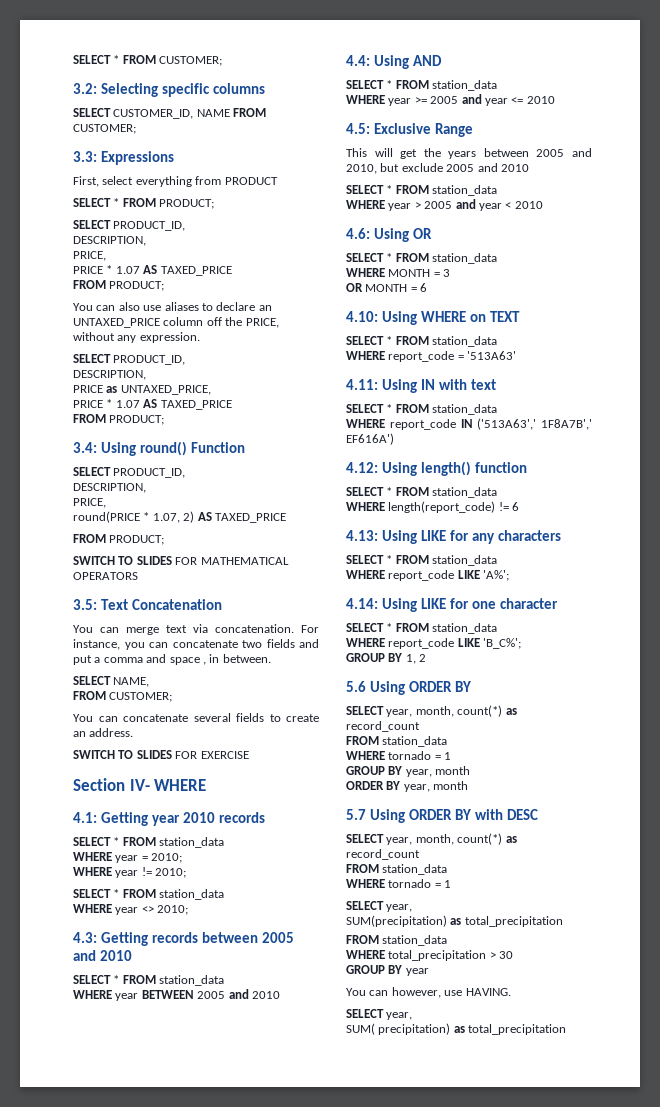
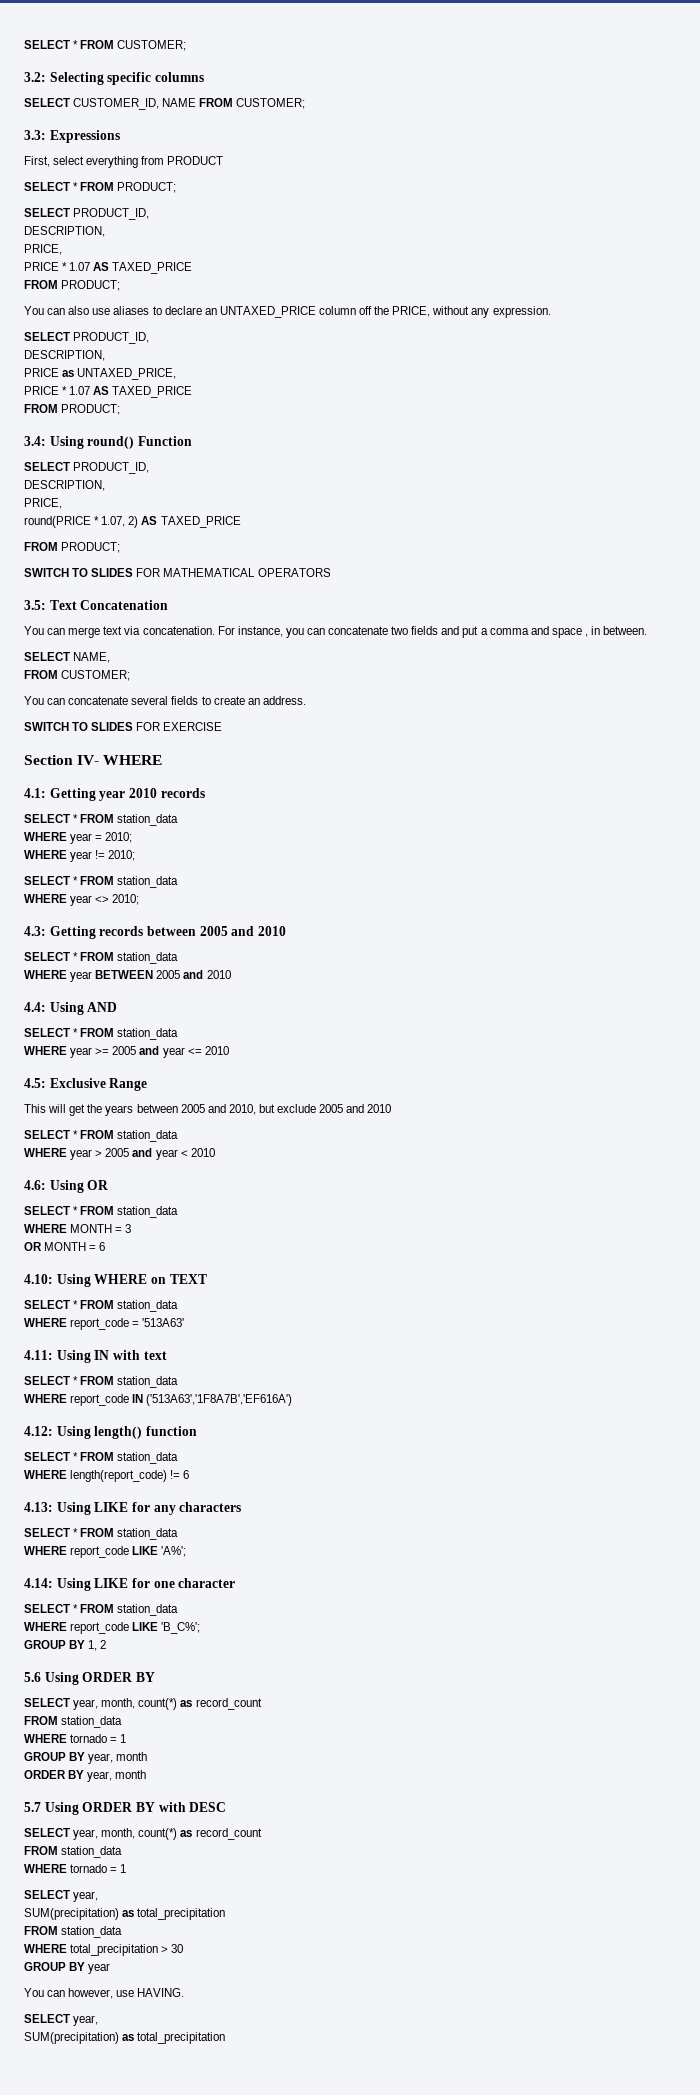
- WHERE report_code IN ('513A63',' 1F8A7B',' EF616A')
+ WHERE report_code IN ('513A63','1F8A7B','EF616A')
  You can however, use HAVING.
  SELECT year,
- SUM( precipitation) as total_precipitation
+ SUM(precipitation) as total_precipitation

